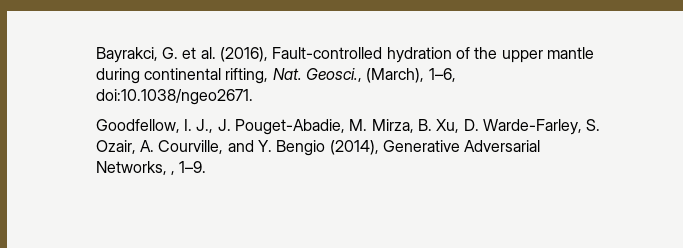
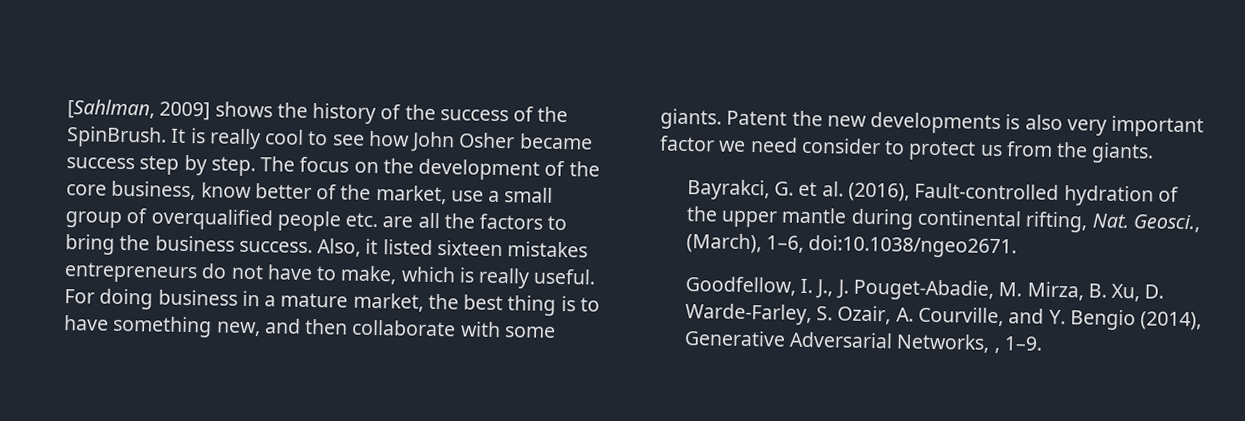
+ [Sahlman, 2009] shows the history of the success of the SpinBrush. It is really cool to see how John Osher became success step by step. The focus on the development of the core business, know better of the market, use a small group of overqualified people etc. are all the factors to bring the business success. Also, it listed sixteen mistakes entrepreneurs do not have to make, which is really useful. For doing business in a mature market, the best thing is to have something new, and then collaborate with some giants. Patent the new developments is also very important factor we need consider to protect us from the giants.

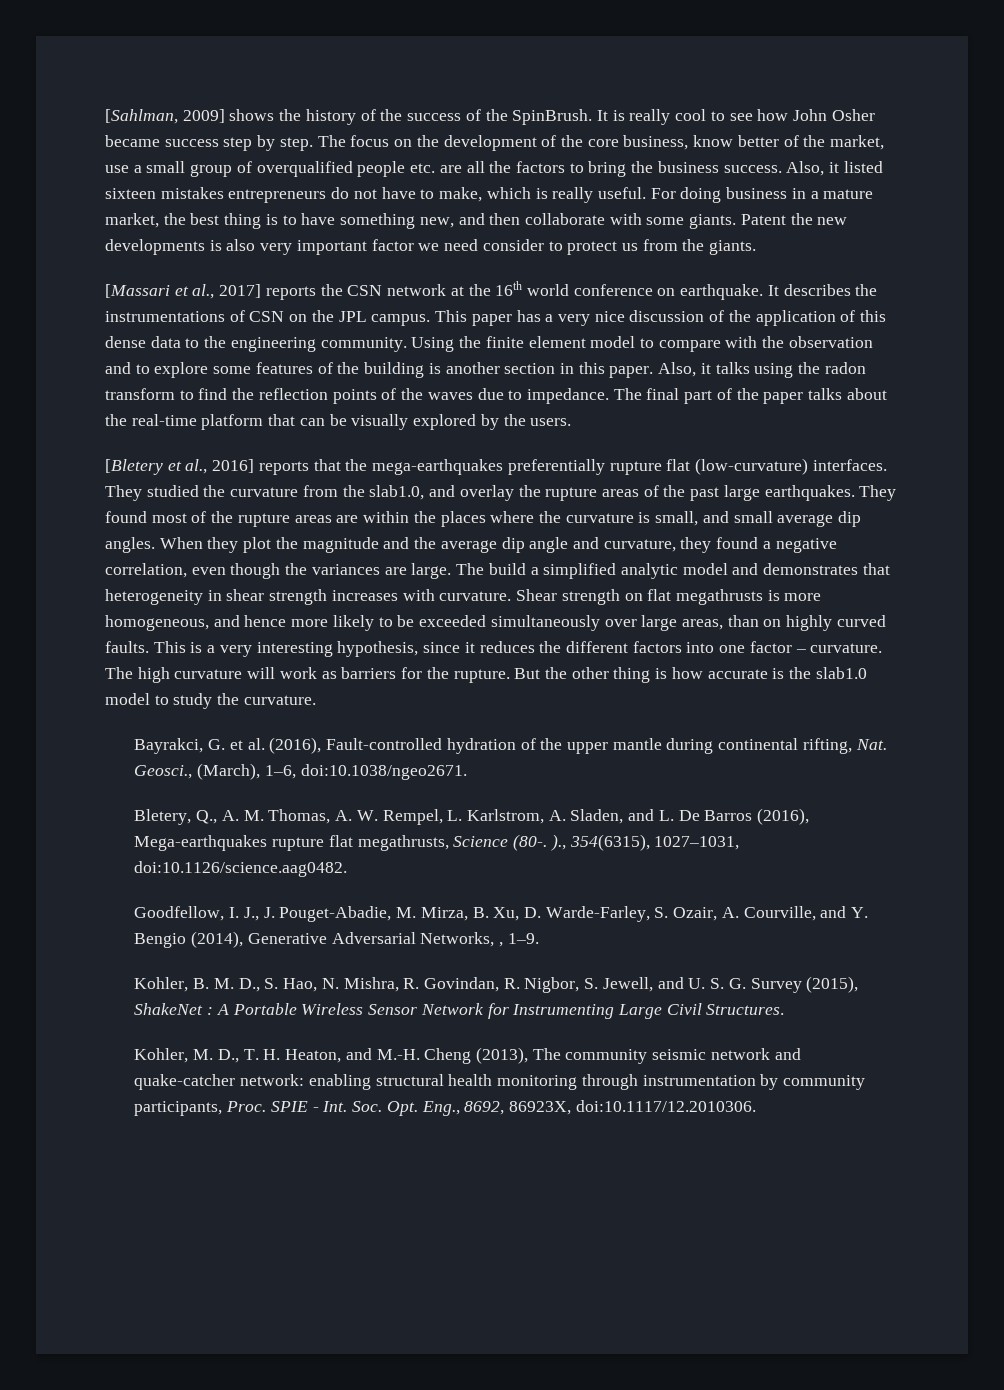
+ [Massari et al., 2017] reports the CSN network at the 16th world conference on earthquake. It describes the instrumentations of CSN on the JPL campus. This paper has a very nice discussion of the application of this dense data to the engineering community. Using the finite element model to compare with the observation and to explore some features of the building is another section in this paper. Also, it talks using the radon transform to find the reflection points of the waves due to impedance. The final part of the paper talks about the real-time platform that can be visually explored by the users.
+ [Bletery et al., 2016] reports that the mega-earthquakes preferentially rupture flat (low-curvature) interfaces. They studied the curvature from the slab1.0, and overlay the rupture areas of the past large earthquakes. They found most of the rupture areas are within the places where the curvature is small, and small average dip angles. When they plot the magnitude and the average dip angle and curvature, they found a negative correlation, even though the variances are large. The build a simplified analytic model and demonstrates that heterogeneity in shear strength increases with curvature. Shear strength on flat megathrusts is more homogeneous, and hence more likely to be exceeded simultaneously over large areas, than on highly curved faults. This is a very interesting hypothesis, since it reduces the different factors into one factor – curvature. The high curvature will work as barriers for the rupture. But the other thing is how accurate is the slab1.0 model to study the curvature.
+ Bletery, Q., A. M. Thomas, A. W. Rempel, L. Karlstrom, A. Sladen, and L. De Barros (2016), Mega-earthquakes rupture flat megathrusts, Science (80-. )., 354(6315), 1027–1031, doi:10.1126/science.aag0482.
+ Kohler, B. M. D., S. Hao, N. Mishra, R. Govindan, R. Nigbor, S. Jewell, and U. S. G. Survey (2015), ShakeNet : A Portable Wireless Sensor Network for Instrumenting Large Civil Structures.
+ Kohler, M. D., T. H. Heaton, and M.-H. Cheng (2013), The community seismic network and quake-catcher network: enabling structural health monitoring through instrumentation by community participants, Proc. SPIE - Int. Soc. Opt. Eng., 8692, 86923X, doi:10.1117/12.2010306.

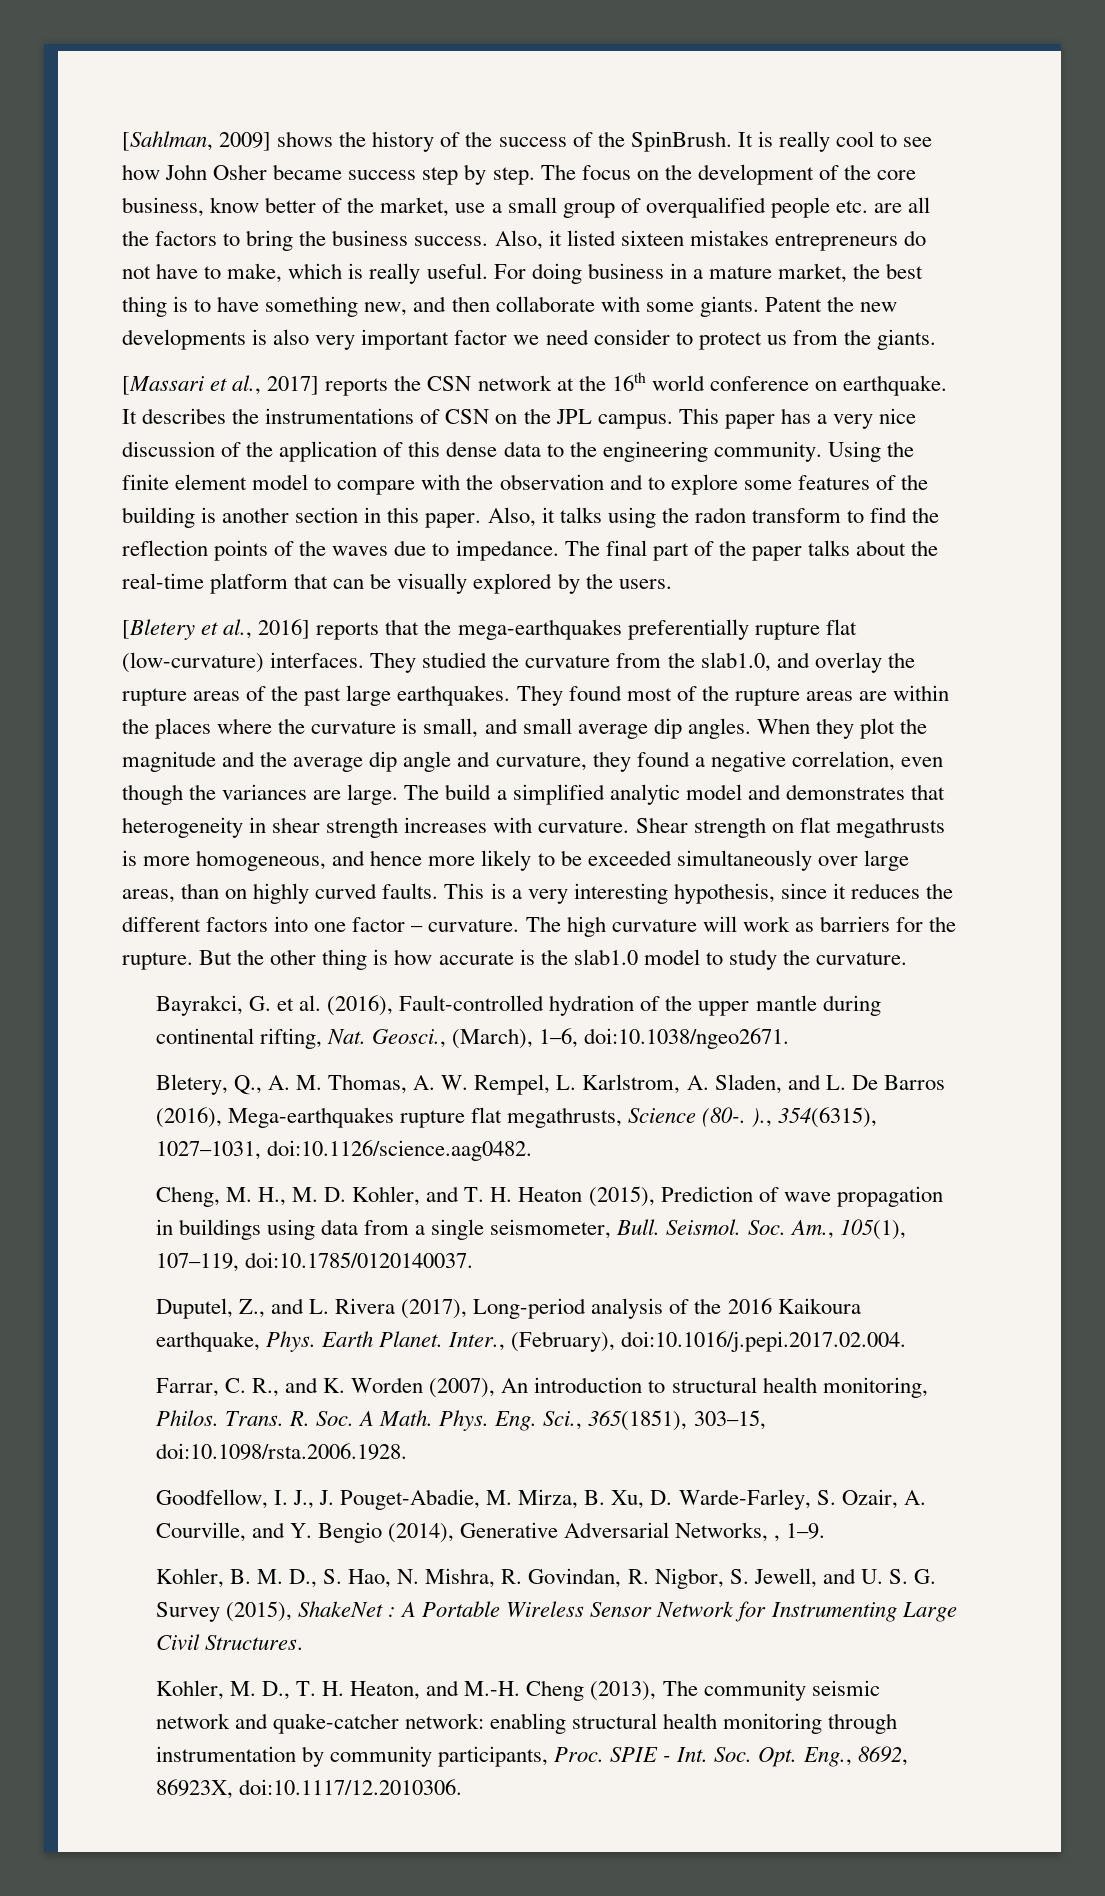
+ Cheng, M. H., M. D. Kohler, and T. H. Heaton (2015), Prediction of wave propagation in buildings using data from a single seismometer, Bull. Seismol. Soc. Am., 105(1), 107–119, doi:10.1785/0120140037.
+ Duputel, Z., and L. Rivera (2017), Long-period analysis of the 2016 Kaikoura earthquake, Phys. Earth Planet. Inter., (February), doi:10.1016/j.pepi.2017.02.004.
+ Farrar, C. R., and K. Worden (2007), An introduction to structural health monitoring, Philos. Trans. R. Soc. A Math. Phys. Eng. Sci., 365(1851), 303–15, doi:10.1098/rsta.2006.1928.

